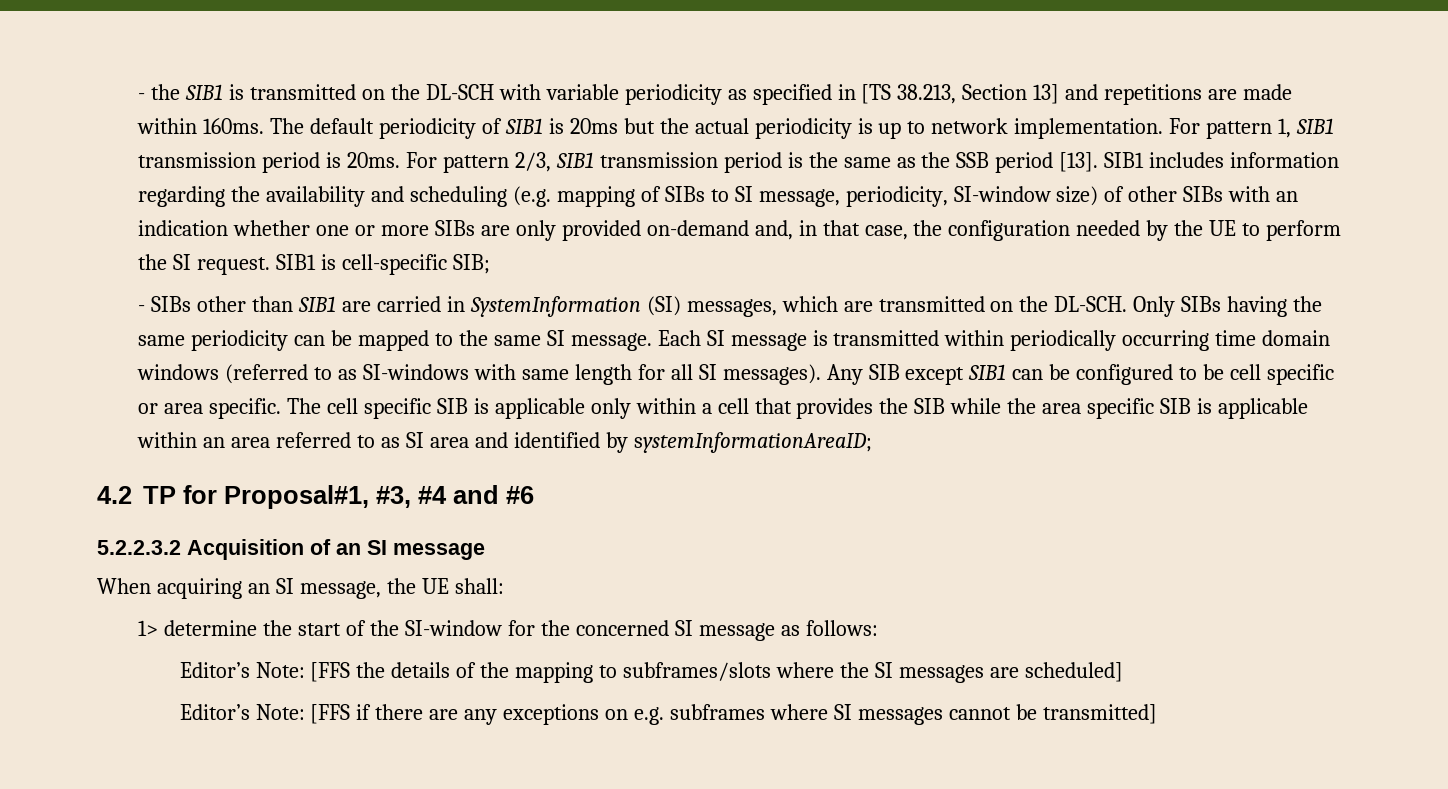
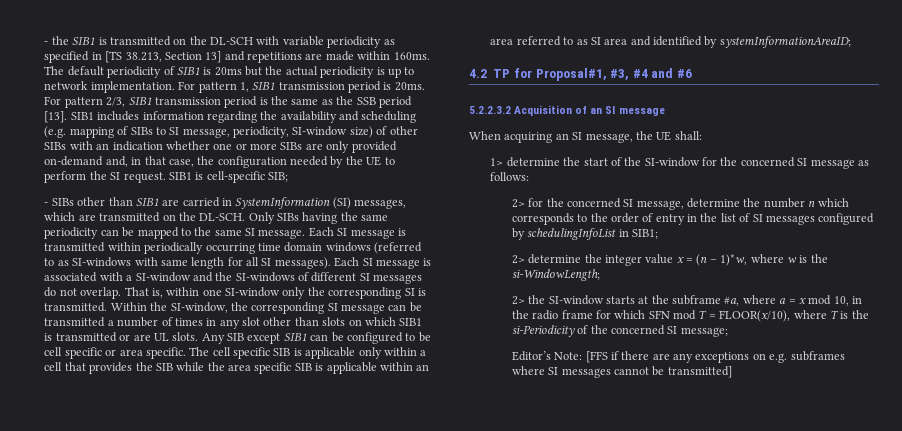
+ Each SI message is associated with a SI-window and the SI-windows of different SI messages do not overlap. That is, within one SI-window only the corresponding SI is transmitted. Within the SI-window, the corresponding SI message can be transmitted a number of times in any slot other than slots on which SIB1 is transmitted or are UL slots.
- Editor’s Note: [FFS the details of the mapping to subframes/slots where the SI messages are scheduled]
+ 2> for the concerned SI message, determine the number n which corresponds to the order of entry in the list of SI messages configured by schedulingInfoList in SIB1;
+ 2> determine the integer value x = (n – 1)*w, where w is the si-WindowLength;
+ 2> the SI-window starts at the subframe #a, where a = x mod 10, in the radio frame for which SFN mod T = FLOOR(x/10), where T is the si-Periodicity of the concerned SI message;

